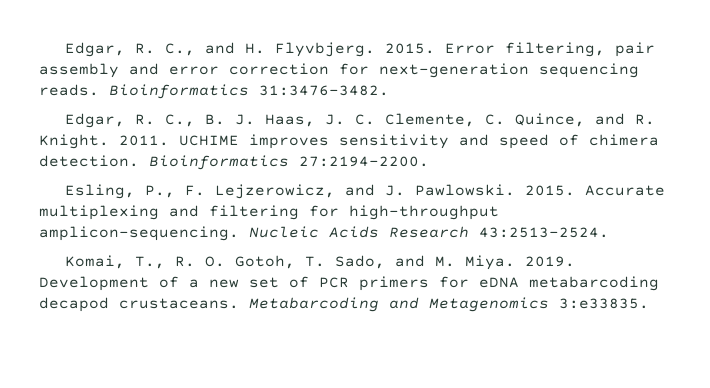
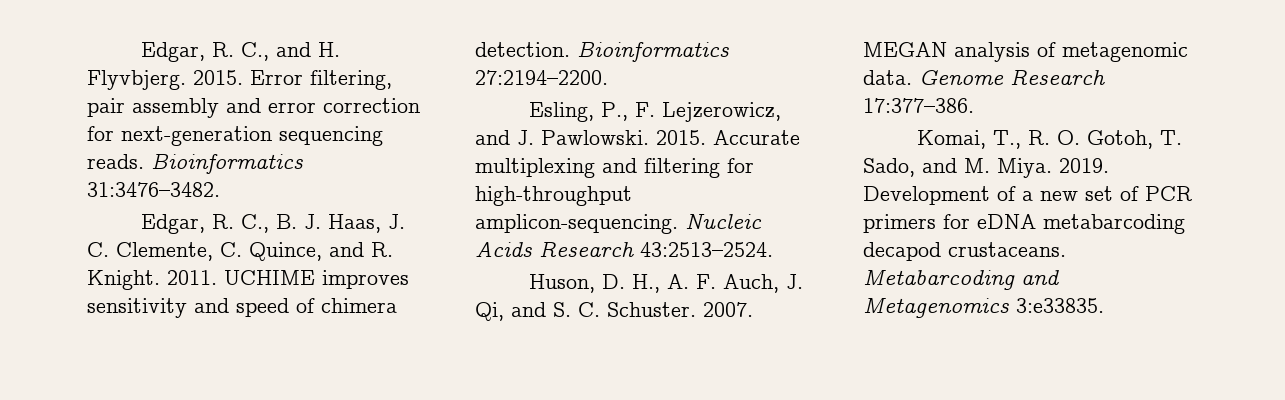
+ Huson, D. H., A. F. Auch, J. Qi, and S. C. Schuster. 2007. MEGAN analysis of metagenomic data. Genome Research 17:377–386.

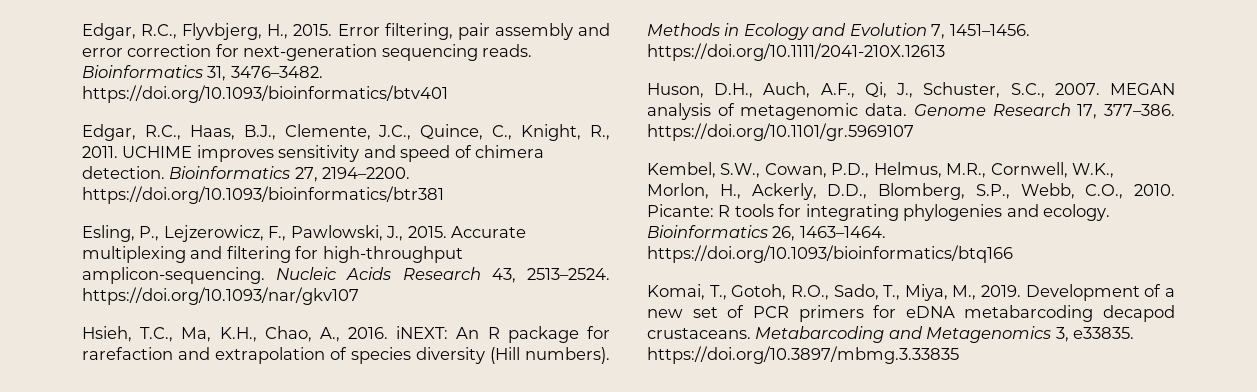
- Edgar, R. C., and H. Flyvbjerg. 2015.
+ Edgar, R.C., Flyvbjerg, H., 2015.
- Bioinformatics 31:3476–3482.
- Edgar, R. C., B. J. Haas, J. C. Clemente, C. Quince, and R. Knight. 2011.
+ Bioinformatics 31, 3476–3482. https://doi.org/10.1093/bioinformatics/btv401
+ Edgar, R.C., Haas, B.J., Clemente, J.C., Quince, C., Knight, R., 2011.
- Bioinformatics 27:2194–2200.
+ Bioinformatics 27, 2194–2200. https://doi.org/10.1093/bioinformatics/btr381
- Esling, P., F. Lejzerowicz, and J. Pawlowski. 2015.
+ Esling, P., Lejzerowicz, F., Pawlowski, J., 2015.
- Nucleic Acids Research 43:2513–2524.
- Huson, D. H., A. F. Auch, J. Qi, and S. C. Schuster. 2007.
+ Nucleic Acids Research 43, 2513–2524. https://doi.org/10.1093/nar/gkv107
+ Hsieh, T.C., Ma, K.H., Chao, A., 2016. iNEXT: An R package for rarefaction and extrapolation of species diversity (Hill numbers). Methods in Ecology and Evolution 7, 1451–1456. https://doi.org/10.1111/2041-210X.12613
+ Huson, D.H., Auch, A.F., Qi, J., Schuster, S.C., 2007.
- Genome Research 17:377–386.
- Komai, T., R. O. Gotoh, T. Sado, and M. Miya. 2019.
+ Genome Research 17, 377–386. https://doi.org/10.1101/gr.5969107
+ Kembel, S.W., Cowan, P.D., Helmus, M.R., Cornwell, W.K., Morlon, H., Ackerly, D.D., Blomberg, S.P., Webb, C.O., 2010. Picante: R tools for integrating phylogenies and ecology. Bioinformatics 26, 1463–1464. https://doi.org/10.1093/bioinformatics/btq166
+ Komai, T., Gotoh, R.O., Sado, T., Miya, M., 2019.
- Metabarcoding and Metagenomics 3:e33835.
+ Metabarcoding and Metagenomics 3, e33835. https://doi.org/10.3897/mbmg.3.33835

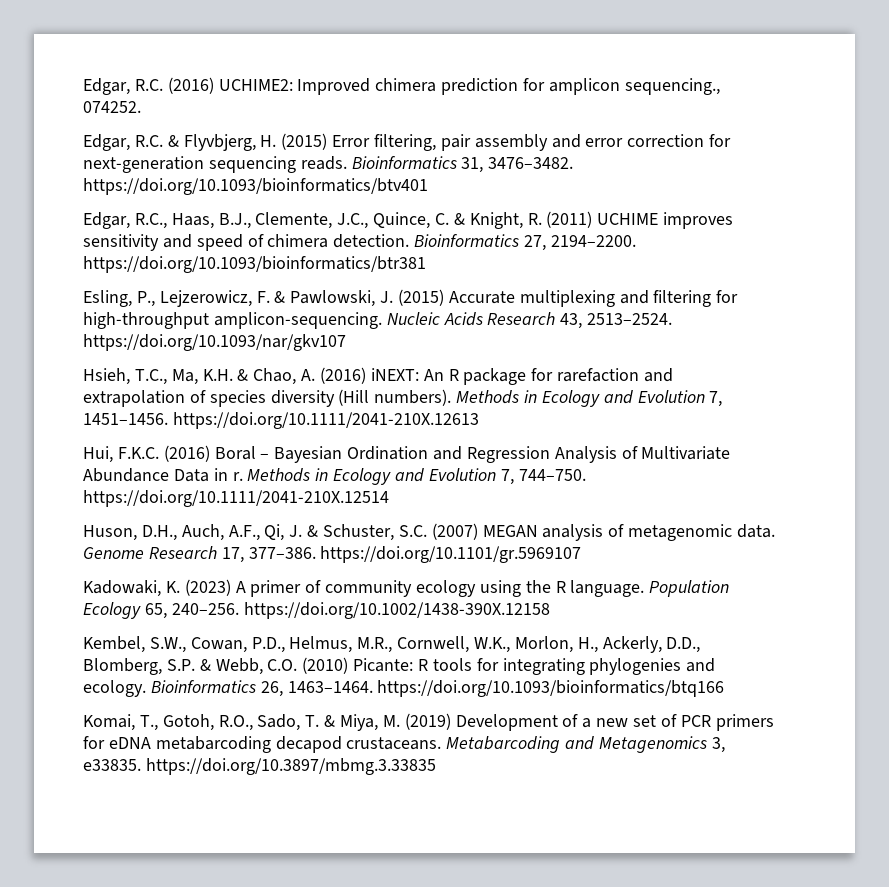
- Edgar, R.C., Flyvbjerg, H., 2015. Error filtering, pair assembly and error correction for next-generation sequencing reads.
+ Edgar, R.C. (2016) UCHIME2: Improved chimera prediction for amplicon sequencing., 074252.
+ Edgar, R.C. & Flyvbjerg, H. (2015) Error filtering, pair assembly and error correction for next-generation sequencing reads.
- Edgar, R.C., Haas, B.J., Clemente, J.C., Quince, C., Knight, R., 2011. UCHIME improves sensitivity and speed of chimera detection.
+ Edgar, R.C., Haas, B.J., Clemente, J.C., Quince, C. & Knight, R. (2011) UCHIME improves sensitivity and speed of chimera detection.
- Esling, P., Lejzerowicz, F., Pawlowski, J., 2015. Accurate multiplexing and filtering for high-throughput amplicon-sequencing.
+ Esling, P., Lejzerowicz, F. & Pawlowski, J. (2015) Accurate multiplexing and filtering for high-throughput amplicon-sequencing.
- Hsieh, T.C., Ma, K.H., Chao, A., 2016. iNEXT: An R package for rarefaction and extrapolation of species diversity (Hill numbers).
+ Hsieh, T.C., Ma, K.H. & Chao, A. (2016) iNEXT: An R package for rarefaction and extrapolation of species diversity (Hill numbers).
+ Hui, F.K.C. (2016) Boral – Bayesian Ordination and Regression Analysis of Multivariate Abundance Data in r. Methods in Ecology and Evolution 7, 744–750. https://doi.org/10.1111/2041-210X.12514
- Huson, D.H., Auch, A.F., Qi, J., Schuster, S.C., 2007. MEGAN analysis of metagenomic data.
+ Huson, D.H., Auch, A.F., Qi, J. & Schuster, S.C. (2007) MEGAN analysis of metagenomic data.
+ Kadowaki, K. (2023) A primer of community ecology using the R language. Population Ecology 65, 240–256. https://doi.org/10.1002/1438-390X.12158
- Kembel, S.W., Cowan, P.D., Helmus, M.R., Cornwell, W.K., Morlon, H., Ackerly, D.D., Blomberg, S.P., Webb, C.O., 2010. Picante: R tools for integrating phylogenies and ecology.
+ Kembel, S.W., Cowan, P.D., Helmus, M.R., Cornwell, W.K., Morlon, H., Ackerly, D.D., Blomberg, S.P. & Webb, C.O. (2010) Picante: R tools for integrating phylogenies and ecology.
- Komai, T., Gotoh, R.O., Sado, T., Miya, M., 2019. Development of a new set of PCR primers for eDNA metabarcoding decapod crustaceans.
+ Komai, T., Gotoh, R.O., Sado, T. & Miya, M. (2019) Development of a new set of PCR primers for eDNA metabarcoding decapod crustaceans.

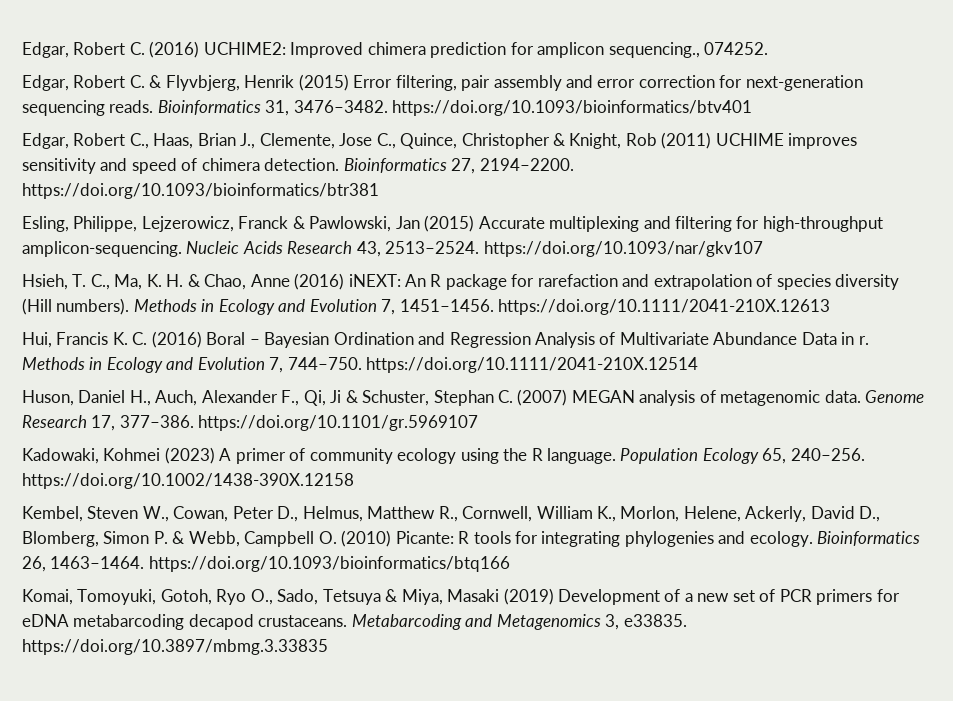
- Edgar, R.C. (2016) UCHIME2: Improved chimera prediction for amplicon sequencing., 074252.
+ Edgar, Robert C. (2016) UCHIME2: Improved chimera prediction for amplicon sequencing., 074252.
- Edgar, R.C. & Flyvbjerg, H. (2015) Error filtering, pair assembly and error correction for next-generation sequencing reads.
+ Edgar, Robert C. & Flyvbjerg, Henrik (2015) Error filtering, pair assembly and error correction for next-generation sequencing reads.
- Edgar, R.C., Haas, B.J., Clemente, J.C., Quince, C. & Knight, R. (2011) UCHIME improves sensitivity and speed of chimera detection.
+ Edgar, Robert C., Haas, Brian J., Clemente, Jose C., Quince, Christopher & Knight, Rob (2011) UCHIME improves sensitivity and speed of chimera detection.
- Esling, P., Lejzerowicz, F. & Pawlowski, J. (2015) Accurate multiplexing and filtering for high-throughput amplicon-sequencing.
+ Esling, Philippe, Lejzerowicz, Franck & Pawlowski, Jan (2015) Accurate multiplexing and filtering for high-throughput amplicon-sequencing.
- Hsieh, T.C., Ma, K.H. & Chao, A. (2016) iNEXT: An R package for rarefaction and extrapolation of species diversity (Hill numbers).
+ Hsieh, T. C., Ma, K. H. & Chao, Anne (2016) iNEXT: An R package for rarefaction and extrapolation of species diversity (Hill numbers).
- Hui, F.K.C. (2016) Boral – Bayesian Ordination and Regression Analysis of Multivariate Abundance Data in r.
+ Hui, Francis K. C. (2016) Boral – Bayesian Ordination and Regression Analysis of Multivariate Abundance Data in r.
- Huson, D.H., Auch, A.F., Qi, J. & Schuster, S.C. (2007) MEGAN analysis of metagenomic data.
+ Huson, Daniel H., Auch, Alexander F., Qi, Ji & Schuster, Stephan C. (2007) MEGAN analysis of metagenomic data.
- Kadowaki, K. (2023) A primer of community ecology using the R language.
+ Kadowaki, Kohmei (2023) A primer of community ecology using the R language.
- Kembel, S.W., Cowan, P.D., Helmus, M.R., Cornwell, W.K., Morlon, H., Ackerly, D.D., Blomberg, S.P. & Webb, C.O. (2010) Picante: R tools for integrating phylogenies and ecology.
+ Kembel, Steven W., Cowan, Peter D., Helmus, Matthew R., Cornwell, William K., Morlon, Helene, Ackerly, David D., Blomberg, Simon P. & Webb, Campbell O. (2010) Picante: R tools for integrating phylogenies and ecology.
- Komai, T., Gotoh, R.O., Sado, T. & Miya, M. (2019) Development of a new set of PCR primers for eDNA metabarcoding decapod crustaceans.
+ Komai, Tomoyuki, Gotoh, Ryo O., Sado, Tetsuya & Miya, Masaki (2019) Development of a new set of PCR primers for eDNA metabarcoding decapod crustaceans.

